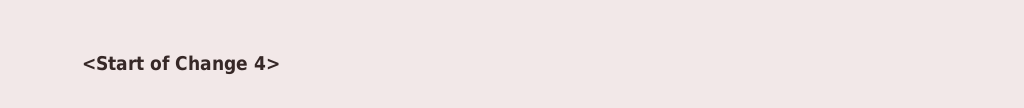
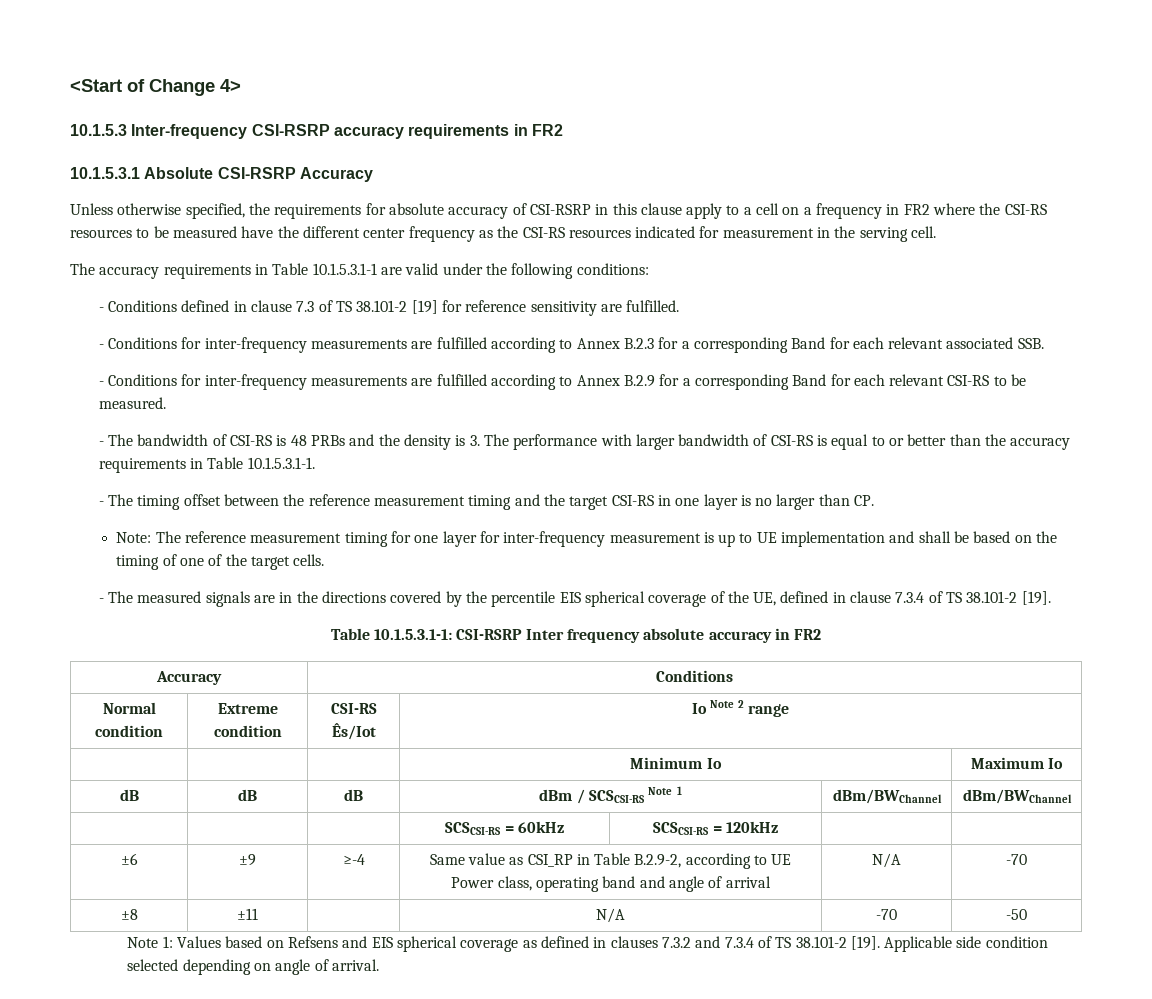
+ 10.1.5.3 Inter-frequency CSI-RSRP accuracy requirements in FR2
+ 10.1.5.3.1 Absolute CSI-RSRP Accuracy
+ Unless otherwise specified, the requirements for absolute accuracy of CSI-RSRP in this clause apply to a cell on a frequency in FR2 where the CSI-RS resources to be measured have the different center frequency as the CSI-RS resources indicated for measurement in the serving cell.
+ The accuracy requirements in Table 10.1.5.3.1-1 are valid under the following conditions:
+ - Conditions defined in clause 7.3 of TS 38.101-2 [19] for reference sensitivity are fulfilled.
+ - Conditions for inter-frequency measurements are fulfilled according to Annex B.2.3 for a corresponding Band for each relevant associated SSB.
+ - Conditions for inter-frequency measurements are fulfilled according to Annex B.2.9 for a corresponding Band for each relevant CSI-RS to be measured.
+ - The bandwidth of CSI-RS is 48 PRBs and the density is 3. The performance with larger bandwidth of CSI-RS is equal to or better than the accuracy requirements in Table 10.1.5.3.1-1.
+ - The timing offset between the reference measurement timing and the target CSI-RS in one layer is no larger than CP.
+ Note: The reference measurement timing for one layer for inter-frequency measurement is up to UE implementation and shall be based on the timing of one of the target cells.
+ - The measured signals are in the directions covered by the percentile EIS spherical coverage of the UE, defined in clause 7.3.4 of TS 38.101-2 [19].
+ Table 10.1.5.3.1-1: CSI-RSRP Inter frequency absolute accuracy in FR2
+ Accuracy | Conditions
+ Normal condition | Extreme condition | CSI-RS Ês/Iot | Io Note 2 range
+ | | | Minimum Io | Maximum Io
+ dB | dB | dB | dBm / SCSCSI-RS Note 1 | dBm/BWChannel | dBm/BWChannel
+ | | | SCSCSI-RS = 60kHz | SCSCSI-RS = 120kHz | |
+ ±6 | ±9 | ≥-4 | Same value as CSI_RP in Table B.2.9-2, according to UE Power class, operating band and angle of arrival | N/A | -70
+ ±8 | ±11 | | N/A | -70 | -50
+ Note 1: Values based on Refsens and EIS spherical coverage as defined in clauses 7.3.2 and 7.3.4 of TS 38.101-2 [19]. Applicable side condition selected depending on angle of arrival.

